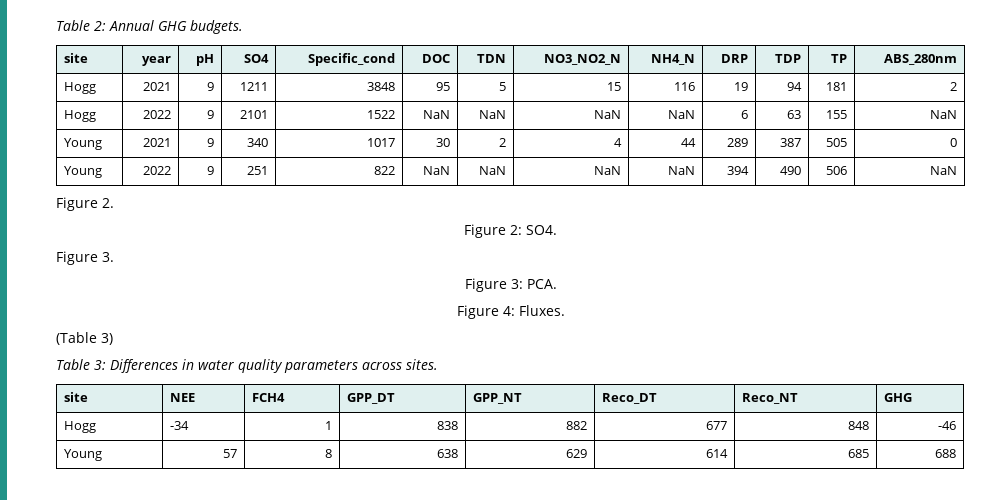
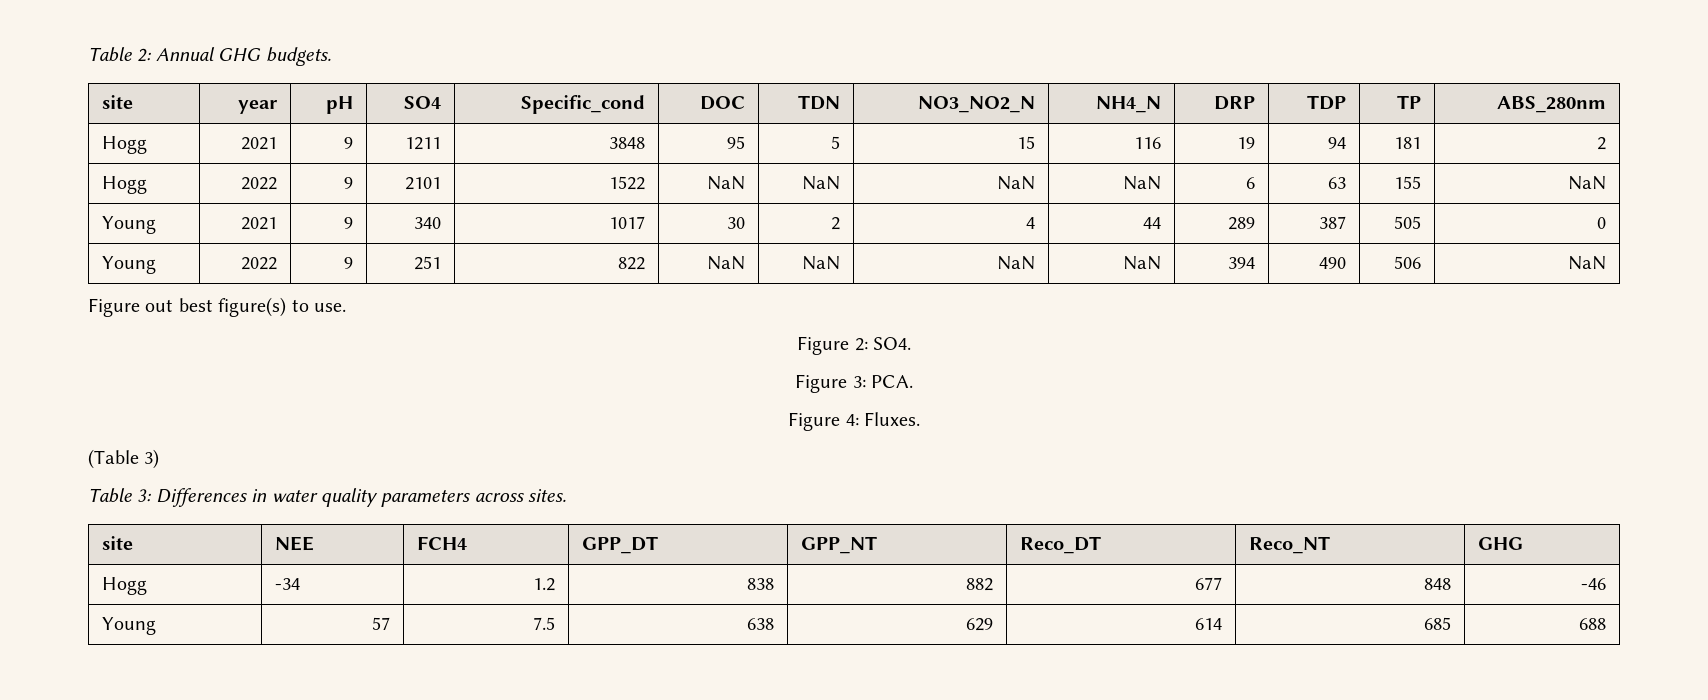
- Figure 2.
+ Figure out best figure(s) to use.
- Figure 3.
- Hogg | -34 | 1 | 838 | 882 | 677 | 848 | -46
+ Hogg | -34 | 1.2 | 838 | 882 | 677 | 848 | -46
- Young | 57 | 8 | 638 | 629 | 614 | 685 | 688
+ Young | 57 | 7.5 | 638 | 629 | 614 | 685 | 688

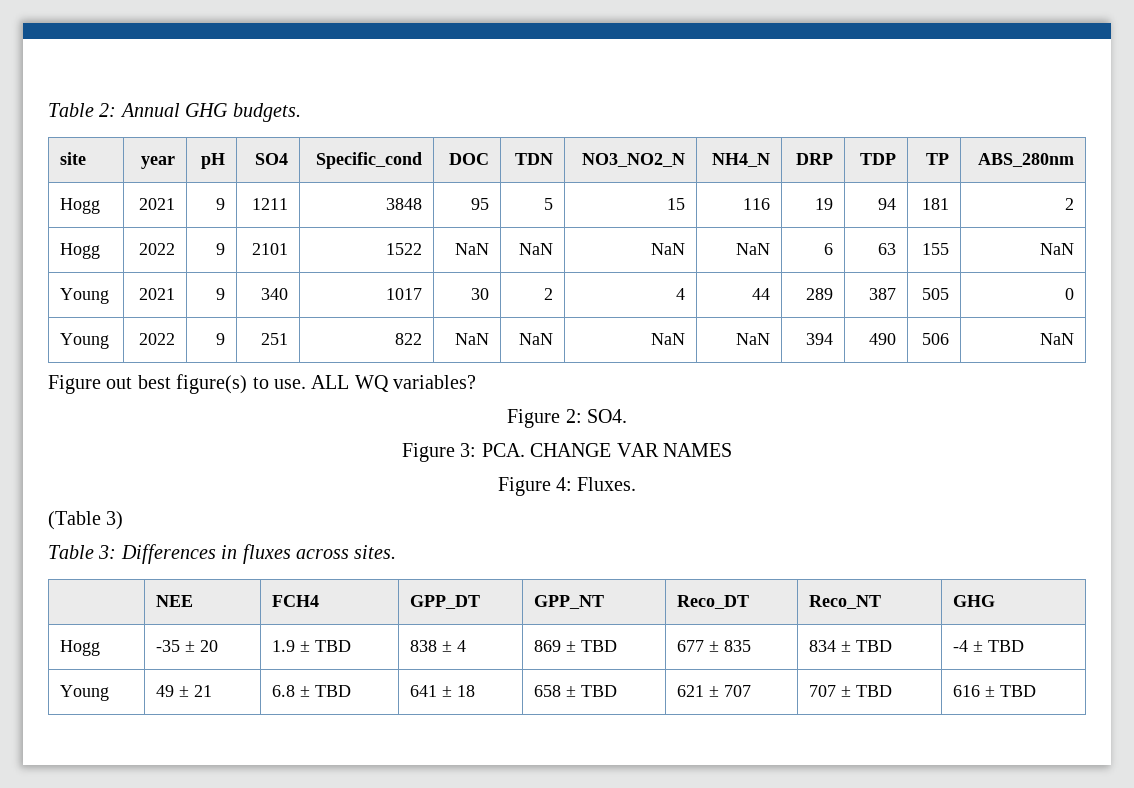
+ ALL WQ variables?
- Figure 3: PCA.
+ Figure 3: PCA. CHANGE VAR NAMES
- Table 3: Differences in water quality parameters across sites.
+ Table 3: Differences in fluxes across sites.
- site | NEE | FCH4 | GPP_DT | GPP_NT | Reco_DT | Reco_NT | GHG
+ | NEE | FCH4 | GPP_DT | GPP_NT | Reco_DT | Reco_NT | GHG
- Hogg | -34 | 1.2 | 838 | 882 | 677 | 848 | -46
- Young | 57 | 7.5 | 638 | 629 | 614 | 685 | 688
+ Hogg | -35 ± 20 | 1.9 ± TBD | 838 ± 4 | 869 ± TBD | 677 ± 835 | 834 ± TBD | -4 ± TBD
+ Young | 49 ± 21 | 6.8 ± TBD | 641 ± 18 | 658 ± TBD | 621 ± 707 | 707 ± TBD | 616 ± TBD

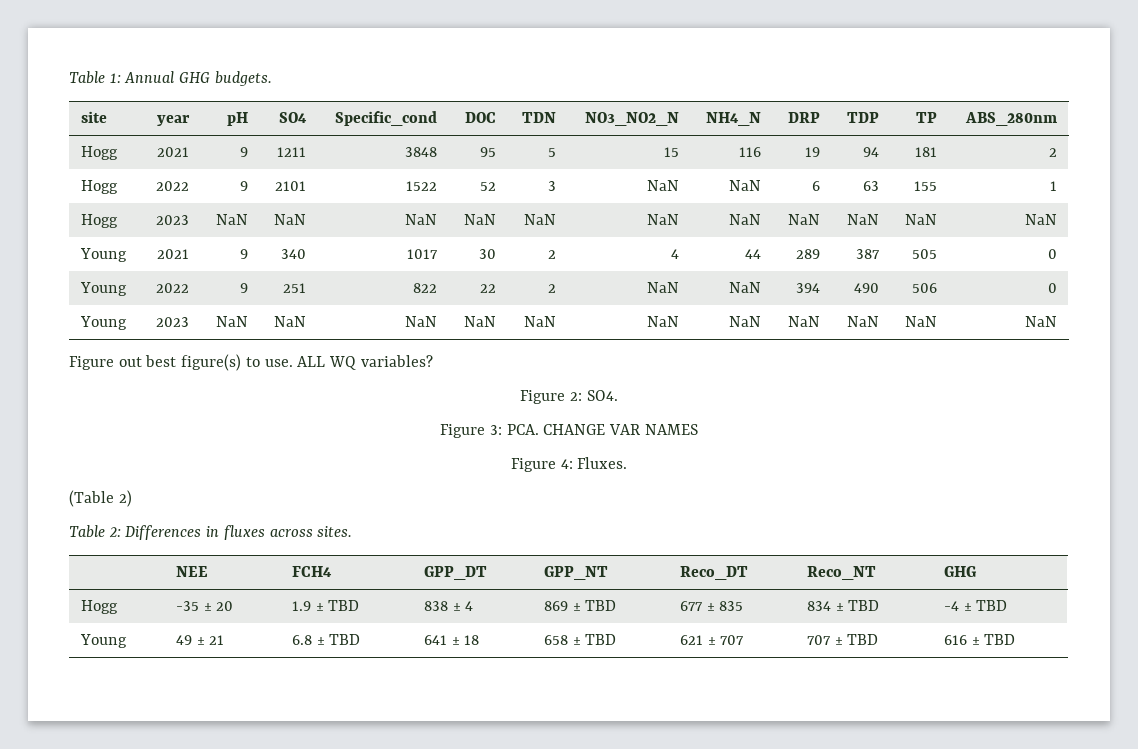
- Table 2: Annual GHG budgets.
+ Table 1: Annual GHG budgets.
- Hogg | 2022 | 9 | 2101 | 1522 | NaN | NaN | NaN | NaN | 6 | 63 | 155 | NaN
+ Hogg | 2022 | 9 | 2101 | 1522 | 52 | 3 | NaN | NaN | 6 | 63 | 155 | 1
+ Hogg | 2023 | NaN | NaN | NaN | NaN | NaN | NaN | NaN | NaN | NaN | NaN | NaN
- Young | 2022 | 9 | 251 | 822 | NaN | NaN | NaN | NaN | 394 | 490 | 506 | NaN
+ Young | 2022 | 9 | 251 | 822 | 22 | 2 | NaN | NaN | 394 | 490 | 506 | 0
+ Young | 2023 | NaN | NaN | NaN | NaN | NaN | NaN | NaN | NaN | NaN | NaN | NaN
- (Table 3)
- Table 3: Differences in fluxes across sites.
+ (Table 2)
+ Table 2: Differences in fluxes across sites.

